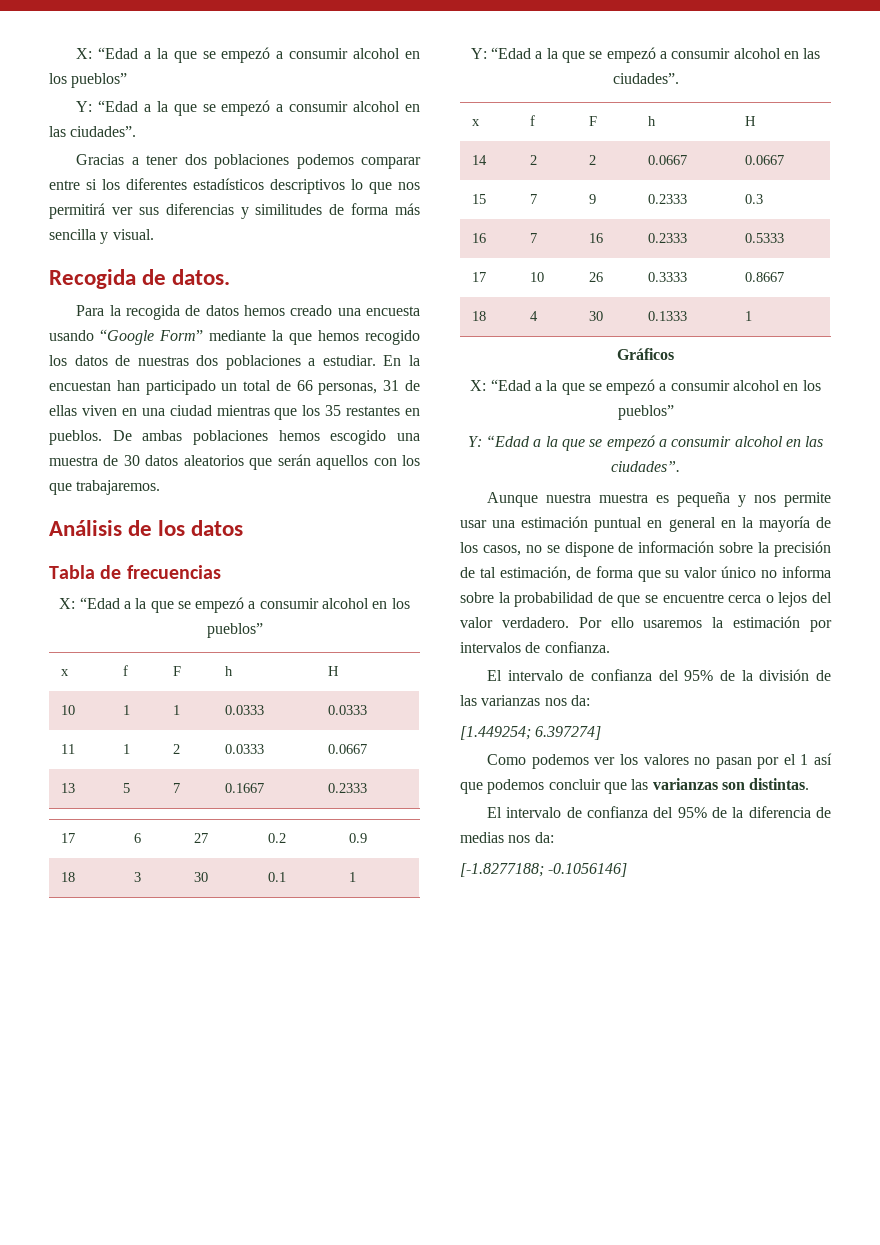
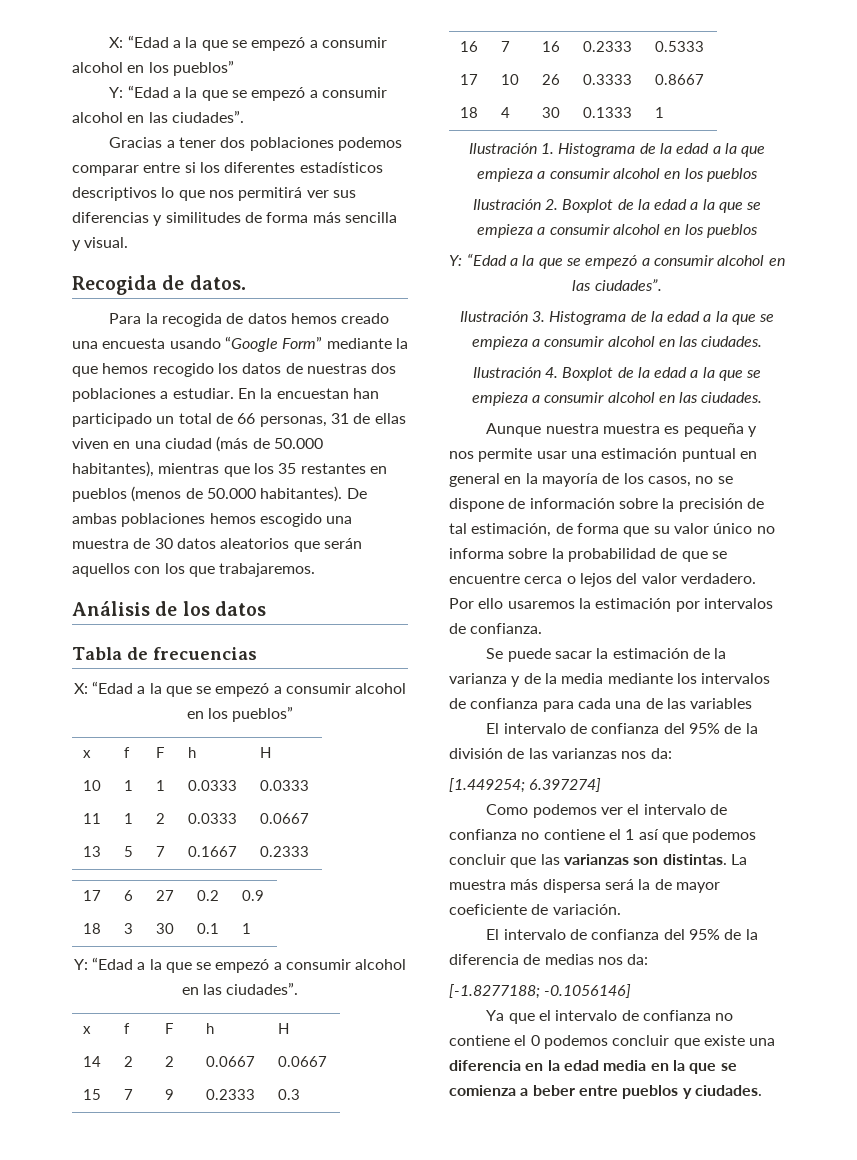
- En la encuestan han participado un total de 66 personas, 31 de ellas viven en una ciudad mientras que los 35 restantes en pueblos.
+ En la encuestan han participado un total de 66 personas, 31 de ellas viven en una ciudad (más de 50.000 habitantes), mientras que los 35 restantes en pueblos (menos de 50.000 habitantes).
- Gráficos
- X: “Edad a la que se empezó a consumir alcohol en los pueblos”
+ Ilustración 1. Histograma de la edad a la que empieza a consumir alcohol en los pueblos
+ Ilustración 2. Boxplot de la edad a la que se empieza a consumir alcohol en los pueblos
+ Ilustración 3. Histograma de la edad a la que se empieza a consumir alcohol en las ciudades.
+ Ilustración 4. Boxplot de la edad a la que se empieza a consumir alcohol en las ciudades.
+ Se puede sacar la estimación de la varianza y de la media mediante los intervalos de confianza para cada una de las variables
- Como podemos ver los valores no pasan por el 1 así que podemos concluir que las varianzas son distintas.
+ Como podemos ver el intervalo de confianza no contiene el 1 así que podemos concluir que las varianzas son distintas. La muestra más dispersa será la de mayor coeficiente de variación.
+ Ya que el intervalo de confianza no contiene el 0 podemos concluir que existe una diferencia en la edad media en la que se comienza a beber entre pueblos y ciudades.

